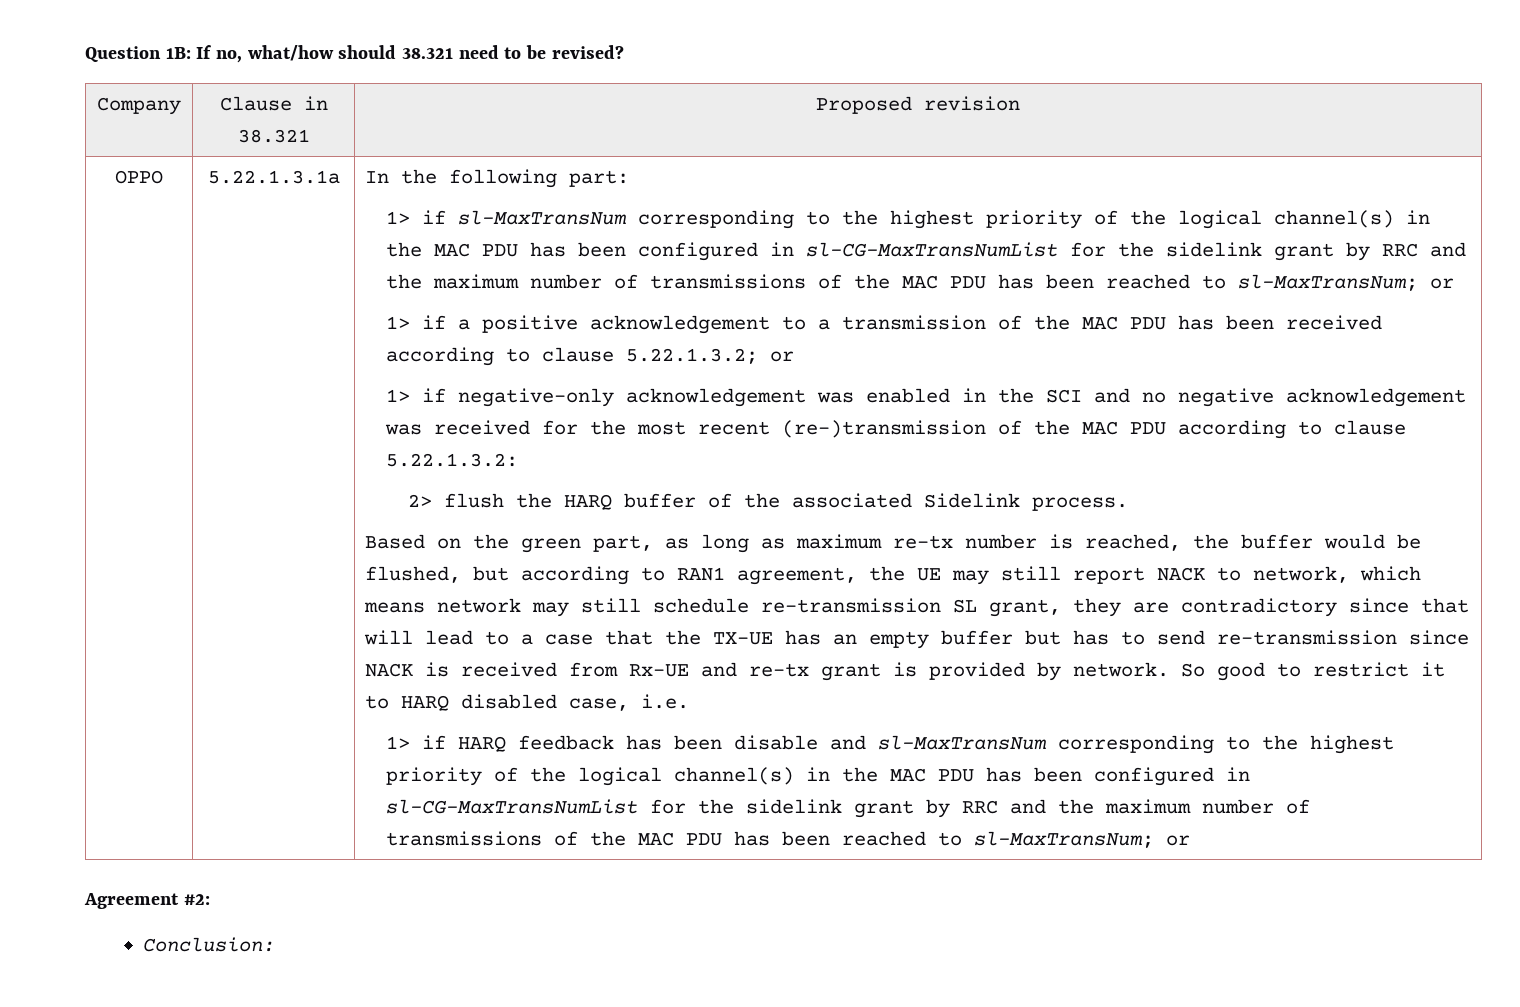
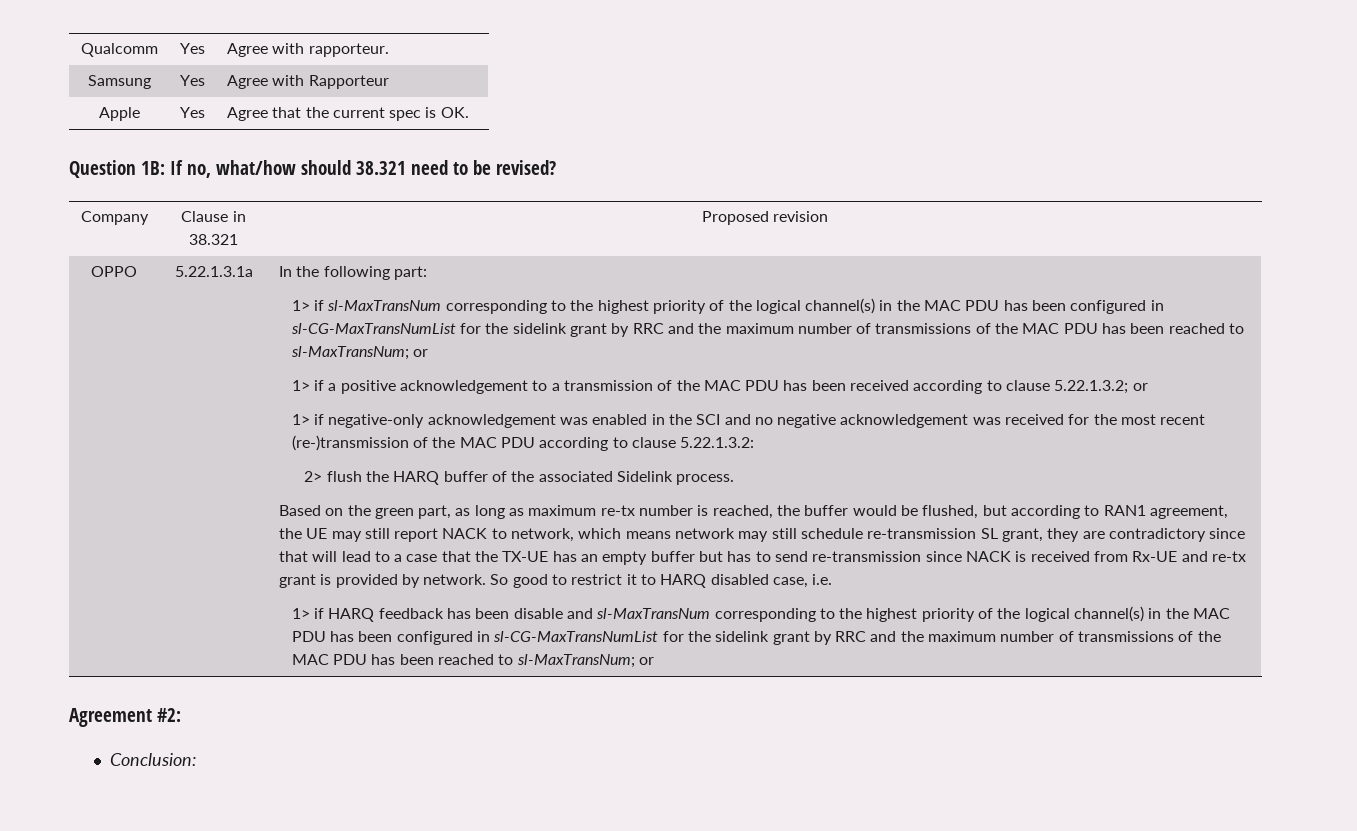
+ Qualcomm | Yes | Agree with rapporteur.
+ Samsung | Yes | Agree with Rapporteur
+ Apple | Yes | Agree that the current spec is OK.

